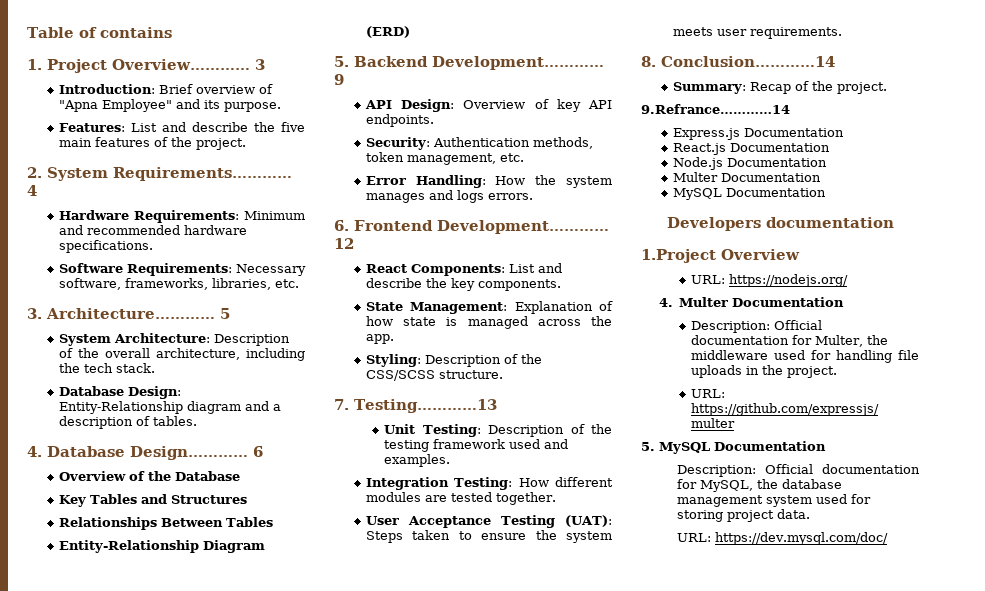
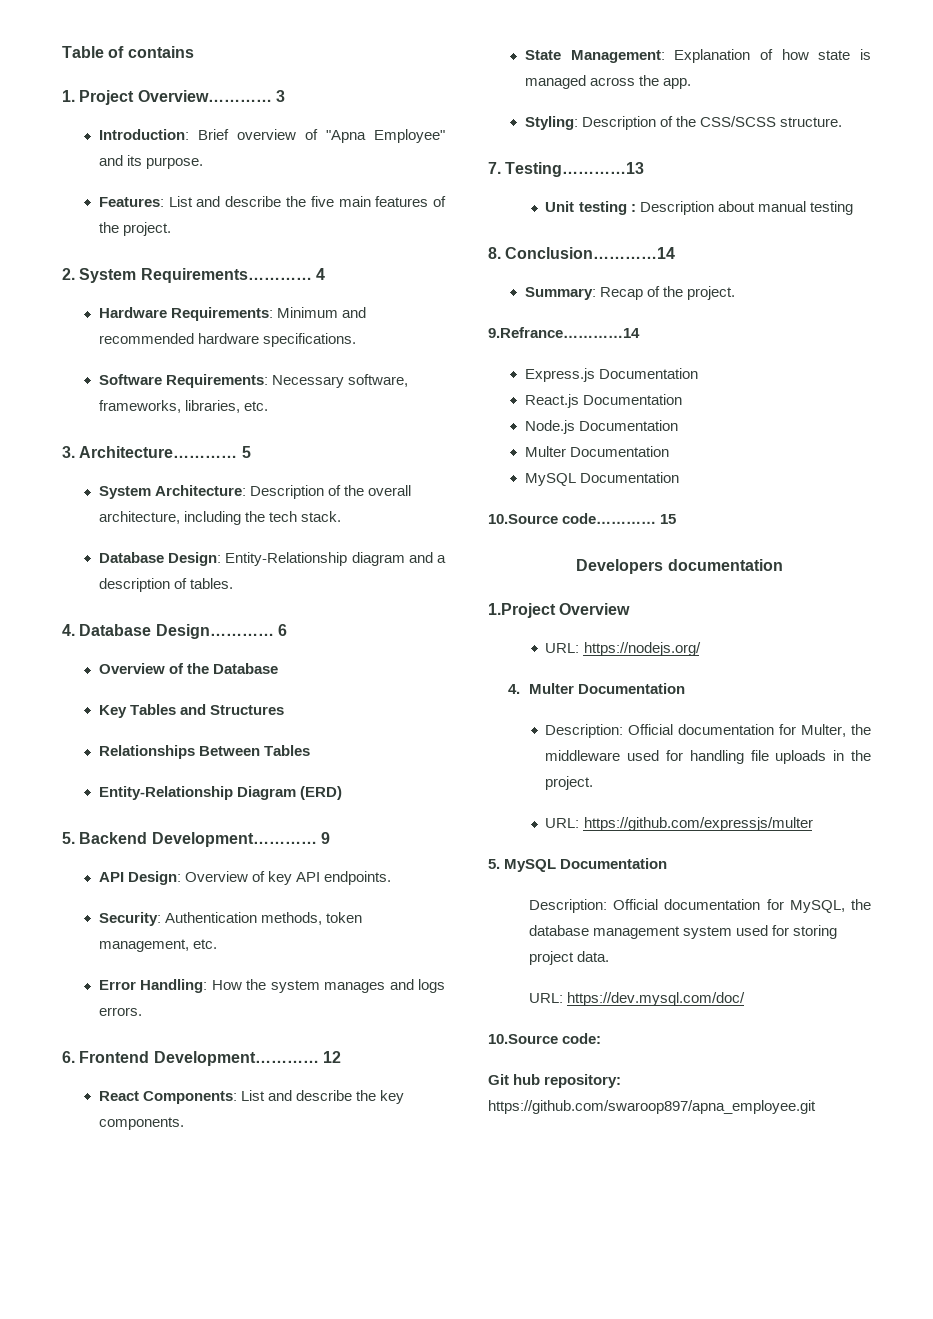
- Unit Testing: Description of the testing framework used and examples.
- Integration Testing: How different modules are tested together.
- User Acceptance Testing (UAT): Steps taken to ensure the system meets user requirements.
+ Unit testing : Description about manual testing
+ 10.Source code………… 15
+ 10.Source code:
+ Git hub repository: https://github.com/swaroop897/apna_employee.git

